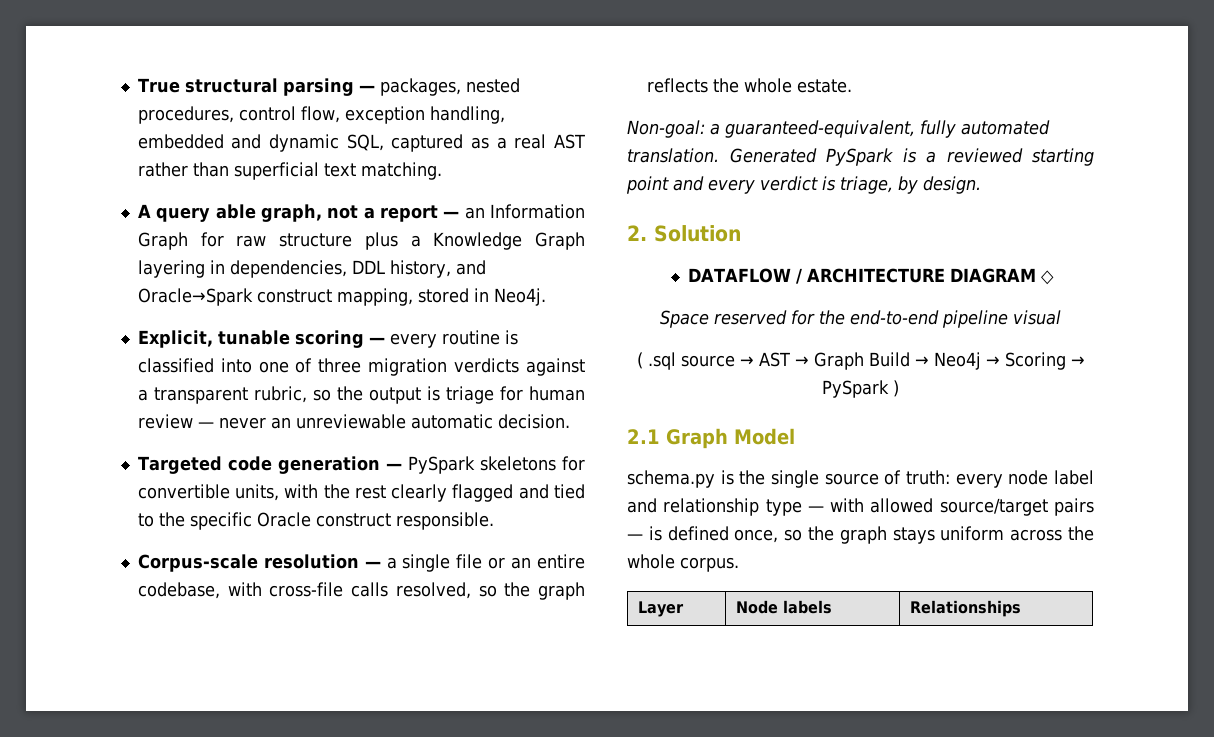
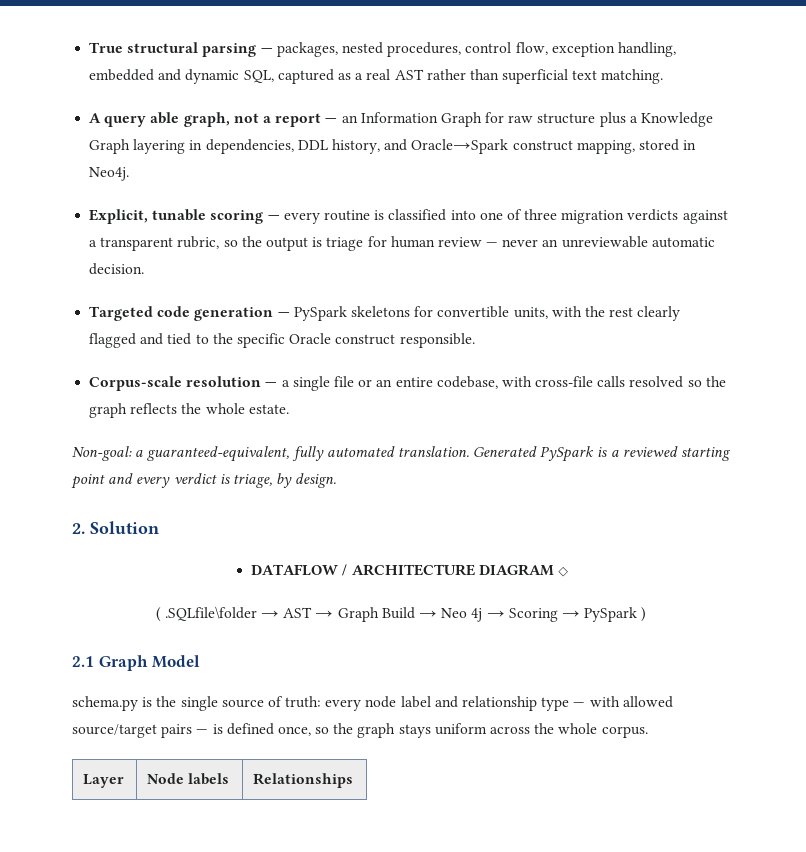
- Corpus-scale resolution — a single file or an entire codebase, with cross-file calls resolved, so the graph reflects the whole estate.
+ Corpus-scale resolution — a single file or an entire codebase, with cross-file calls resolved so the graph reflects the whole estate.
- Space reserved for the end-to-end pipeline visual
- ( .sql source → AST → Graph Build → Neo4j → Scoring → PySpark )
+ ( .SQLfile\folder → AST → Graph Build → Neo 4j → Scoring → PySpark )

